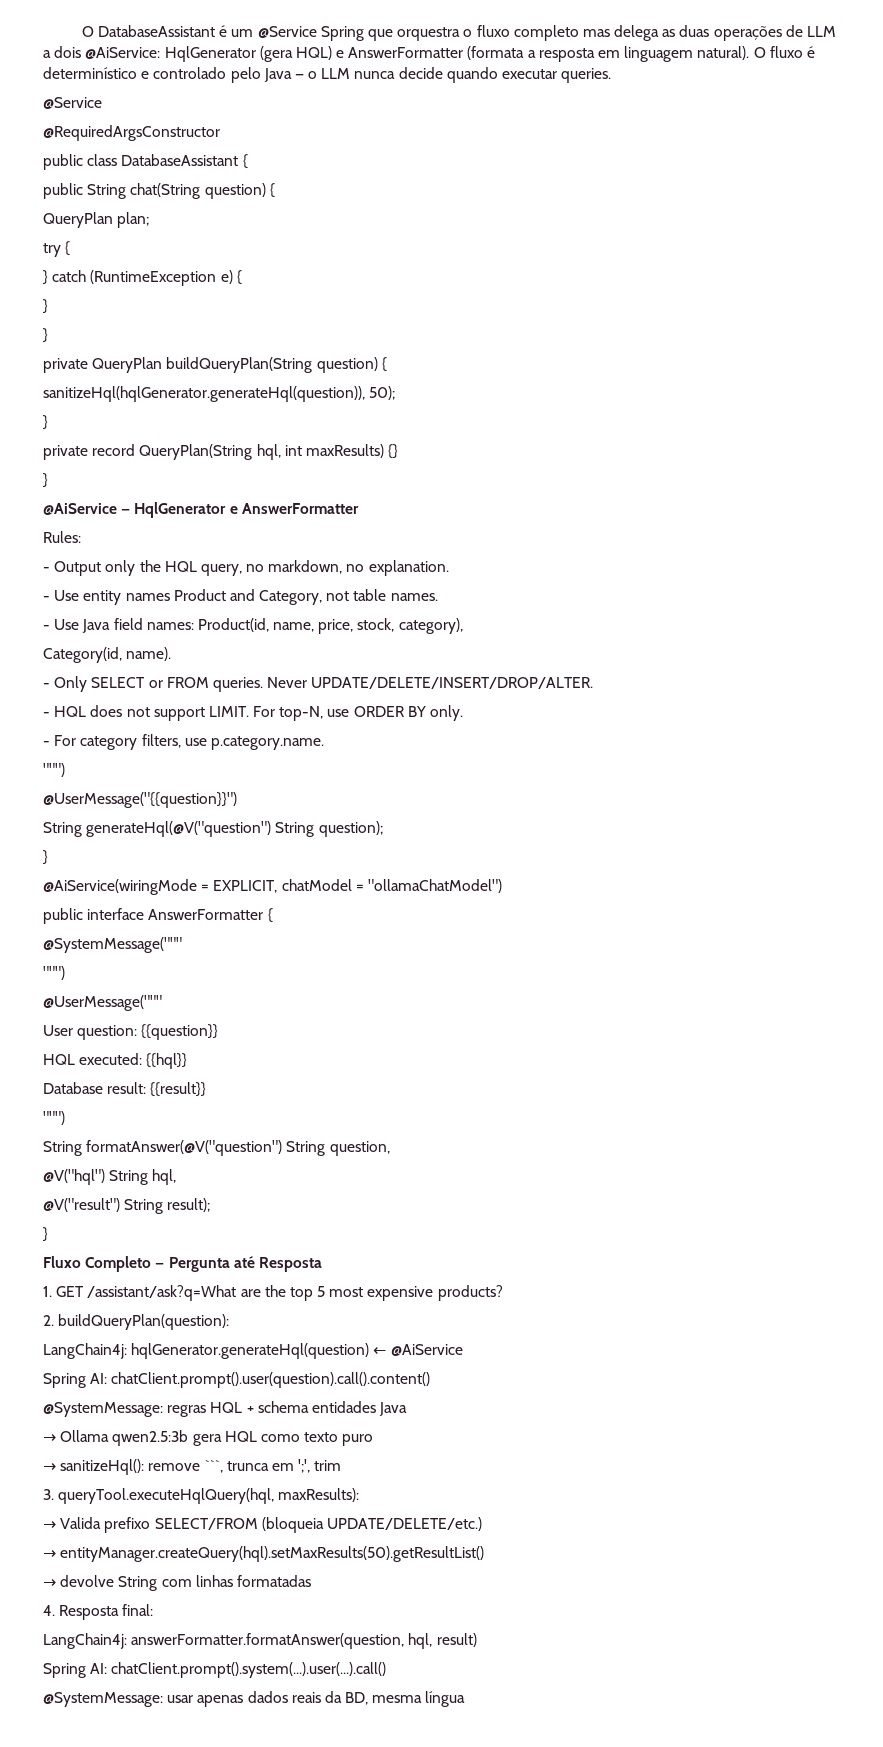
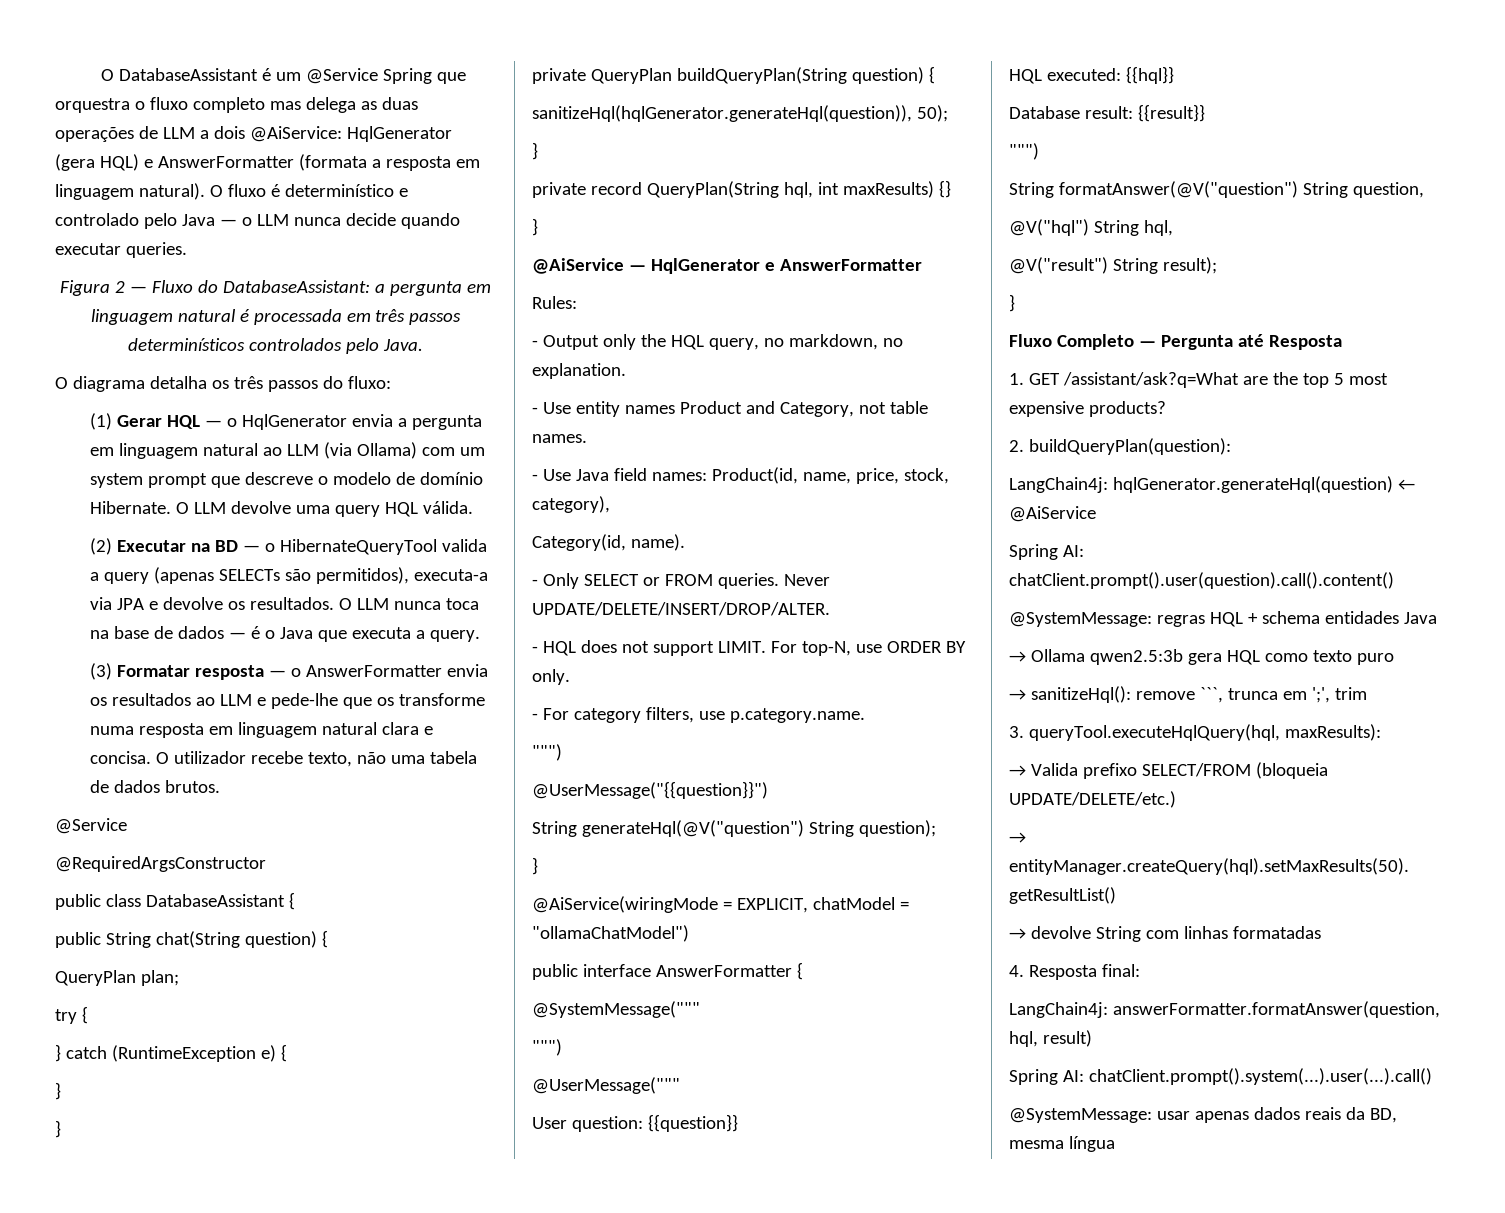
+ Figura 2 — Fluxo do DatabaseAssistant: a pergunta em linguagem natural é processada em três passos determinísticos controlados pelo Java.
+ O diagrama detalha os três passos do fluxo:
+ (1) Gerar HQL — o HqlGenerator envia a pergunta em linguagem natural ao LLM (via Ollama) com um system prompt que descreve o modelo de domínio Hibernate. O LLM devolve uma query HQL válida.
+ (2) Executar na BD — o HibernateQueryTool valida a query (apenas SELECTs são permitidos), executa-a via JPA e devolve os resultados. O LLM nunca toca na base de dados — é o Java que executa a query.
+ (3) Formatar resposta — o AnswerFormatter envia os resultados ao LLM e pede-lhe que os transforme numa resposta em linguagem natural clara e concisa. O utilizador recebe texto, não uma tabela de dados brutos.

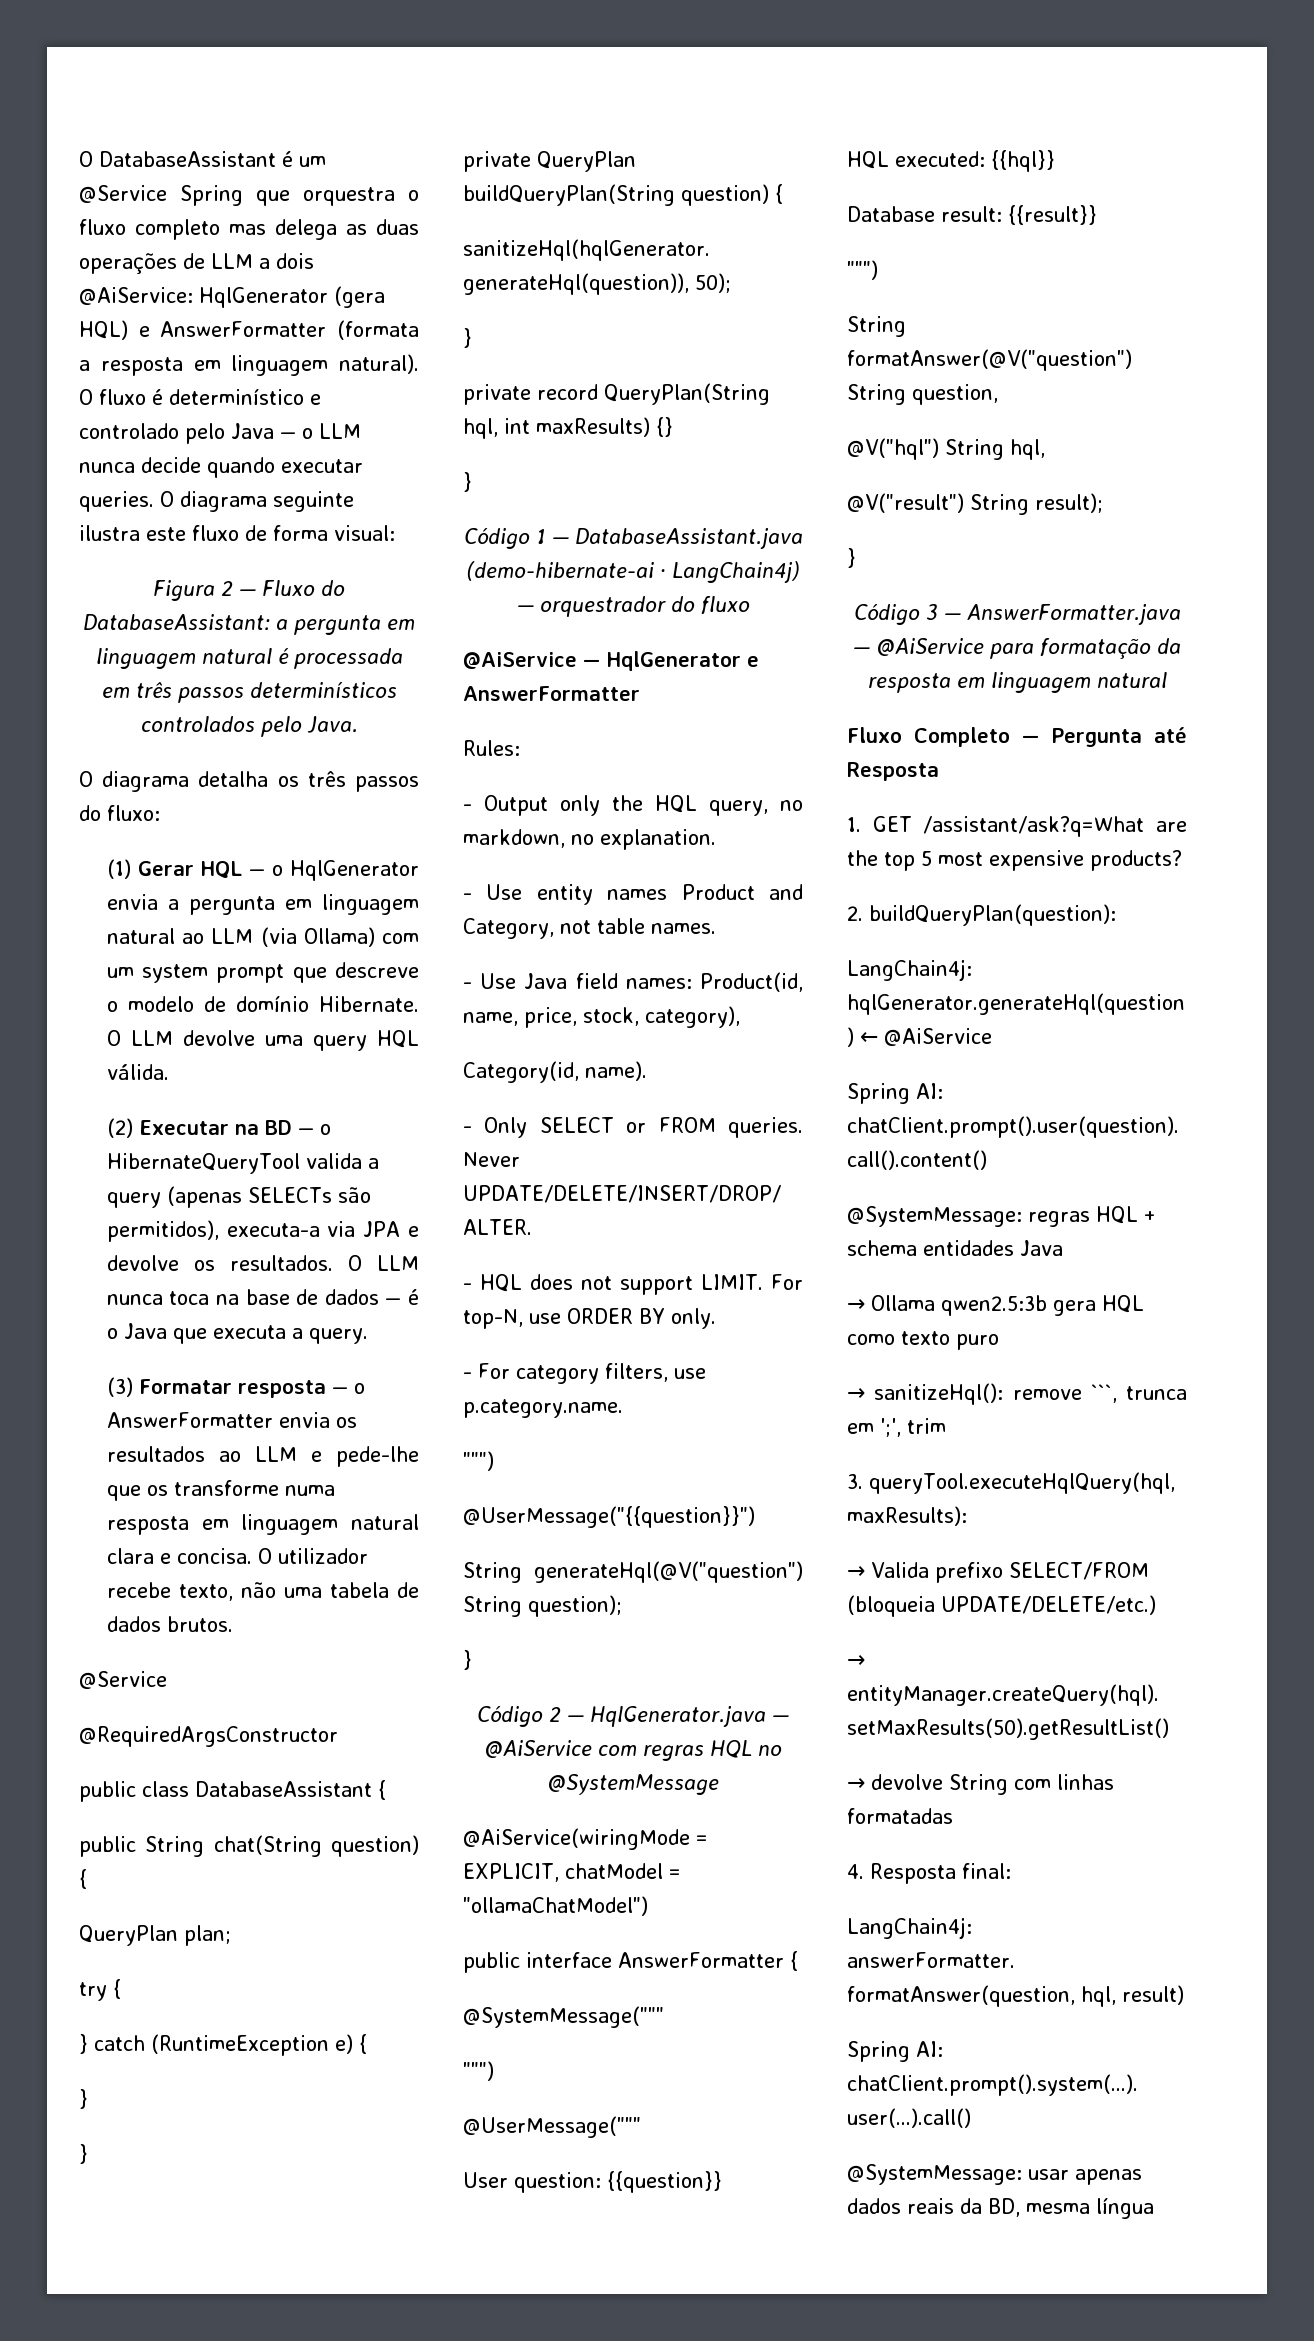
+ O diagrama seguinte ilustra este fluxo de forma visual:
+ Código 1 — DatabaseAssistant.java (demo-hibernate-ai · LangChain4j) — orquestrador do fluxo
+ Código 2 — HqlGenerator.java — @AiService com regras HQL no @SystemMessage
+ Código 3 — AnswerFormatter.java — @AiService para formatação da resposta em linguagem natural

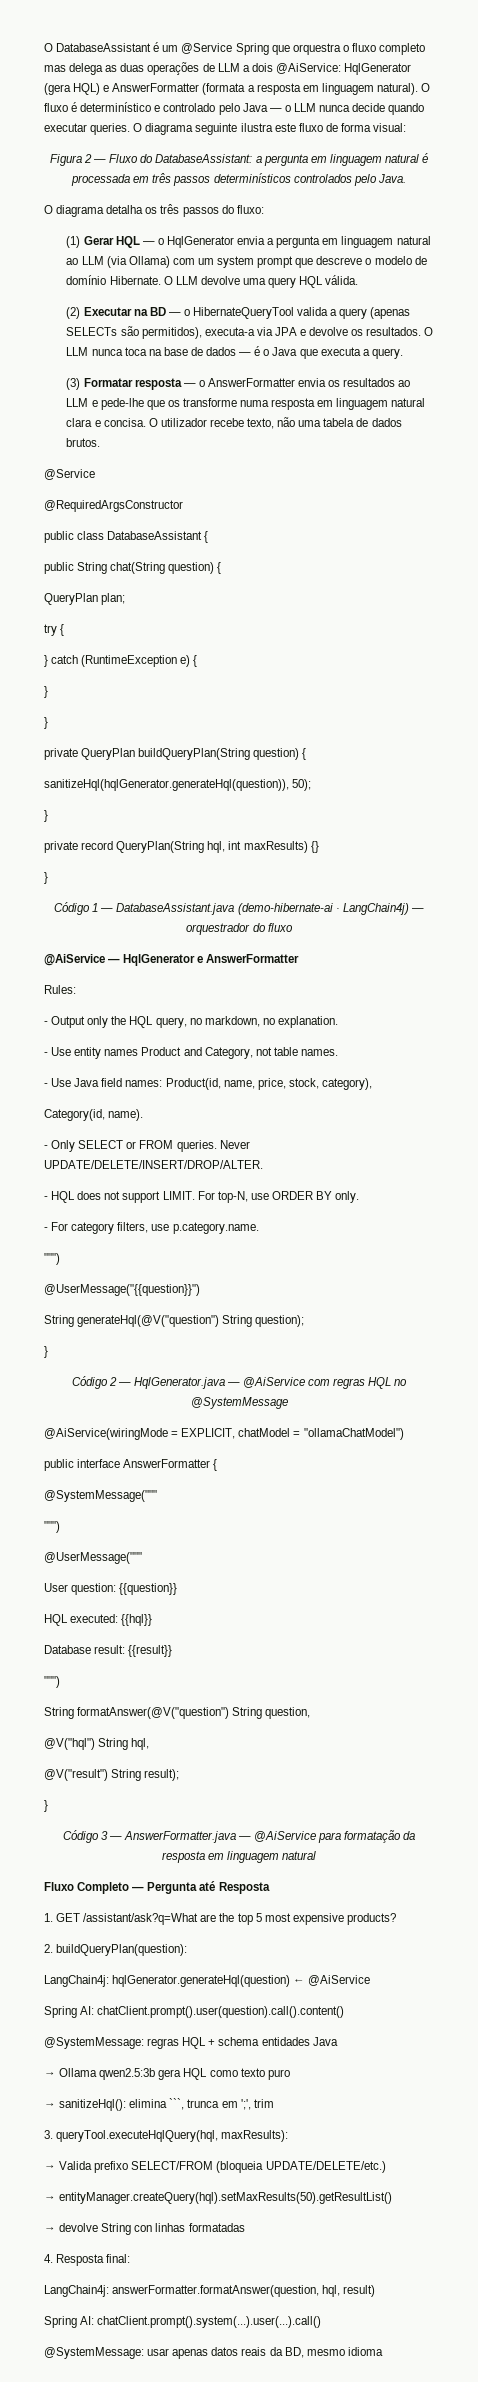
- → sanitizeHql(): remove ```, trunca em ';', trim
+ → sanitizeHql(): elimina ```, trunca em ';', trim
- → devolve String com linhas formatadas
+ → devolve String con linhas formatadas
- @SystemMessage: usar apenas dados reais da BD, mesma língua
+ @SystemMessage: usar apenas datos reais da BD, mesmo idioma

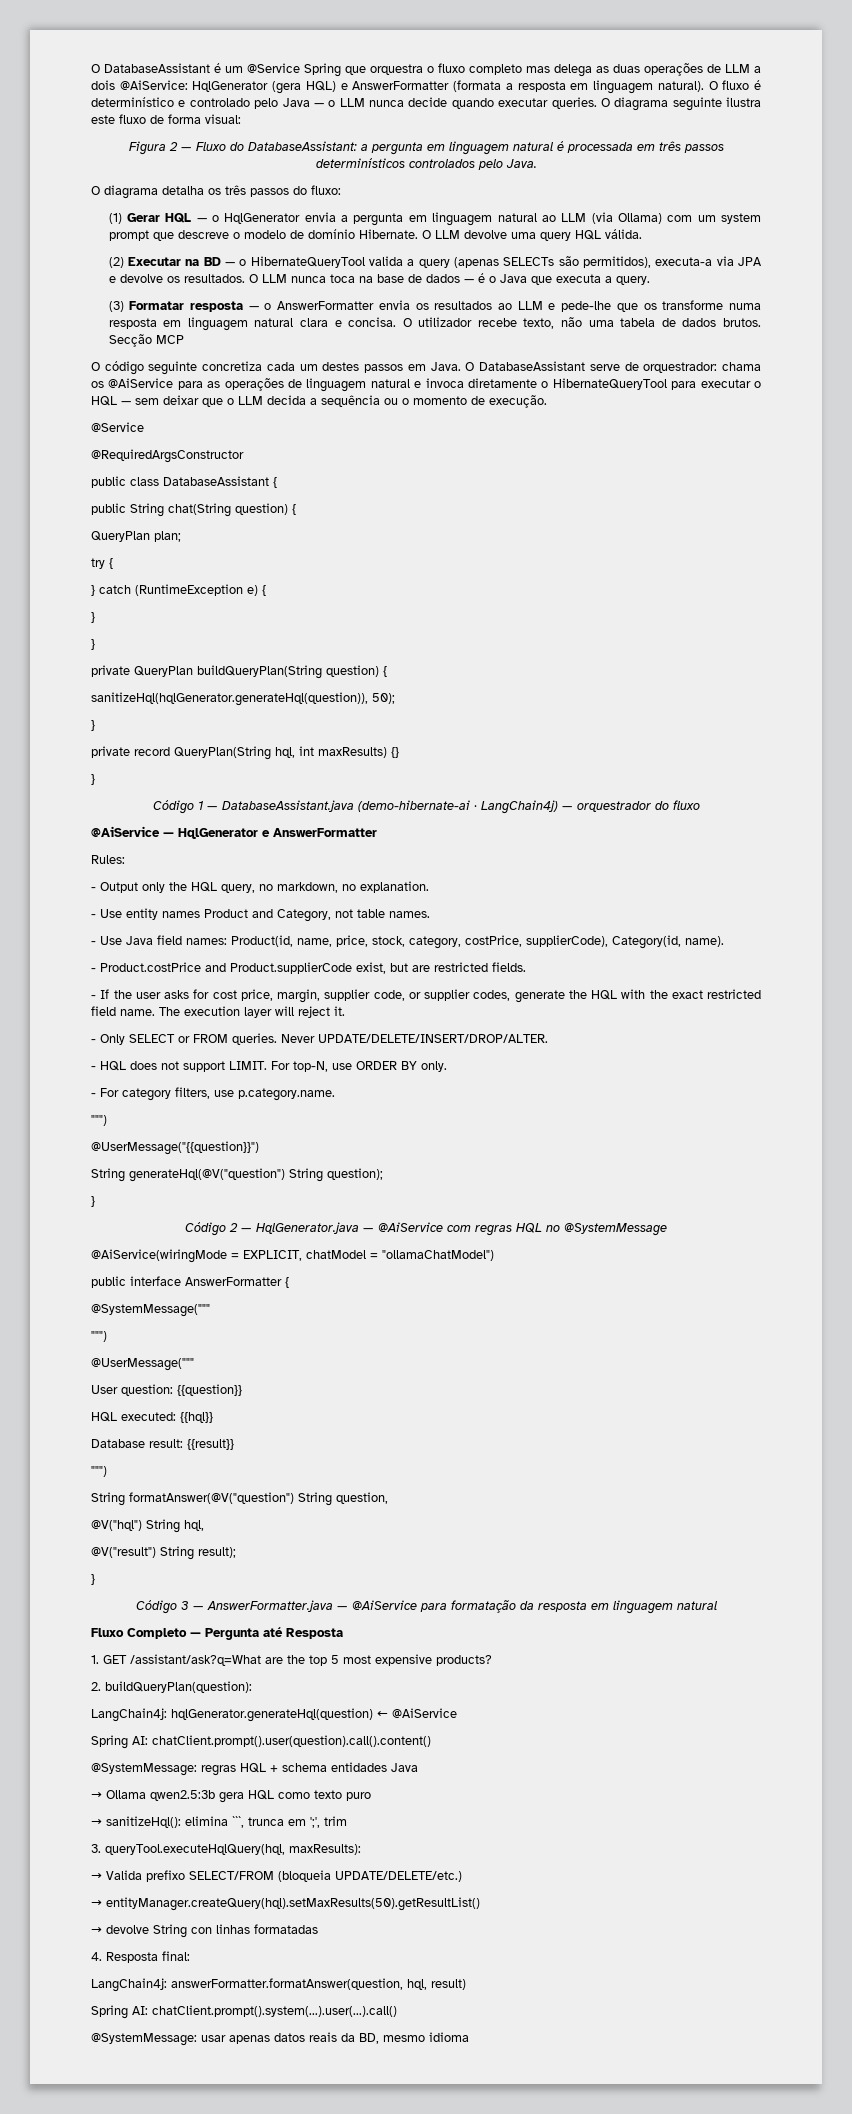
+ Secção MCP
+ O código seguinte concretiza cada um destes passos em Java. O DatabaseAssistant serve de orquestrador: chama os @AiService para as operações de linguagem natural e invoca diretamente o HibernateQueryTool para executar o HQL — sem deixar que o LLM decida a sequência ou o momento de execução.
- - Use Java field names: Product(id, name, price, stock, category),
- Category(id, name).
+ - Use Java field names: Product(id, name, price, stock, category, costPrice, supplierCode), Category(id, name).
+ - Product.costPrice and Product.supplierCode exist, but are restricted fields.
+ - If the user asks for cost price, margin, supplier code, or supplier codes, generate the HQL with the exact restricted field name. The execution layer will reject it.

